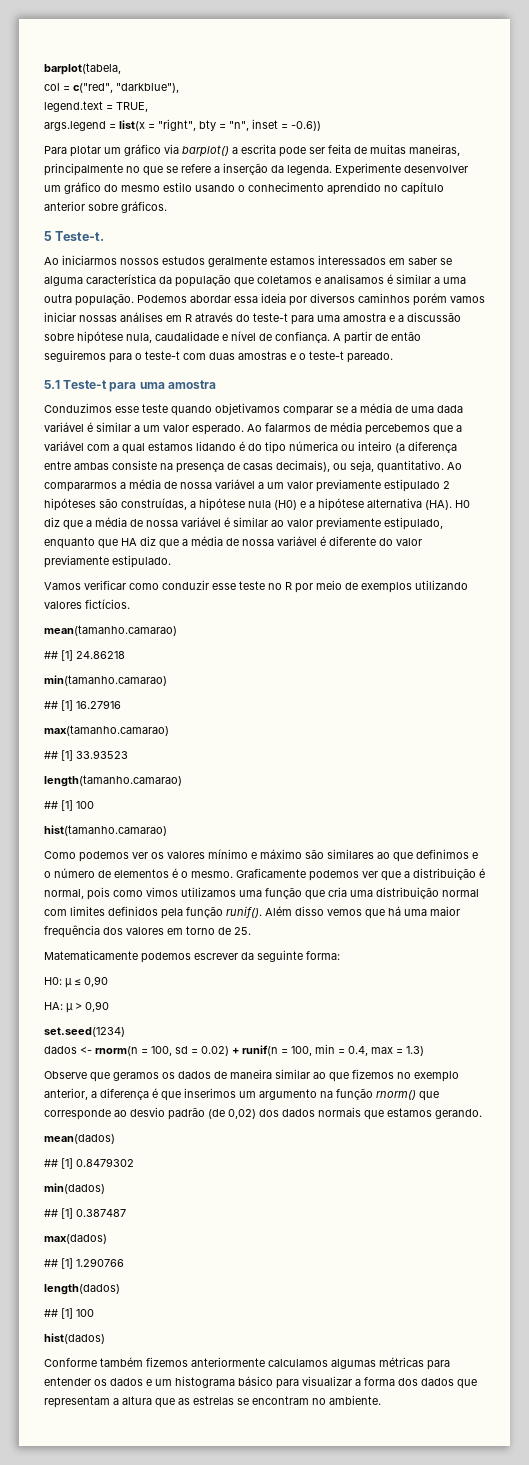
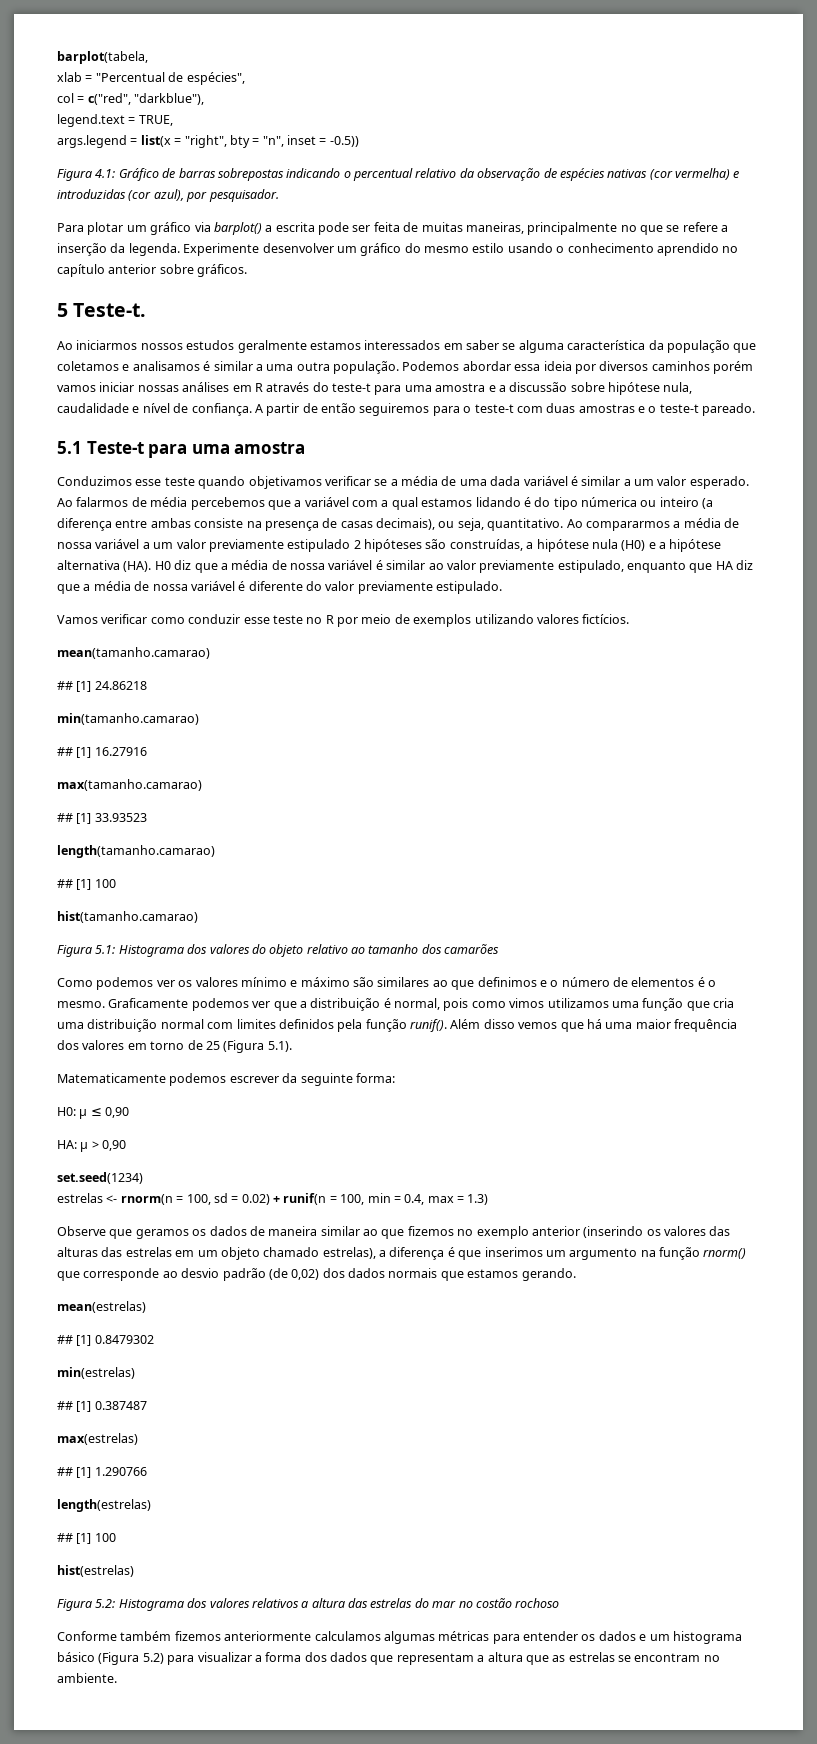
+ xlab = "Percentual de espécies",
- args.legend = list(x = "right", bty = "n", inset = -0.6))
+ args.legend = list(x = "right", bty = "n", inset = -0.5))
+ Figura 4.1: Gráfico de barras sobrepostas indicando o percentual relativo da observação de espécies nativas (cor vermelha) e introduzidas (cor azul), por pesquisador.
- Conduzimos esse teste quando objetivamos comparar se a média de uma dada variável é similar a um valor esperado.
+ Conduzimos esse teste quando objetivamos verificar se a média de uma dada variável é similar a um valor esperado.
+ Figura 5.1: Histograma dos valores do objeto relativo ao tamanho dos camarões
- Além disso vemos que há uma maior frequência dos valores em torno de 25.
+ Além disso vemos que há uma maior frequência dos valores em torno de 25 (Figura 5.1).
- dados <- rnorm(n = 100, sd = 0.02) + runif(n = 100, min = 0.4, max = 1.3)
+ estrelas <- rnorm(n = 100, sd = 0.02) + runif(n = 100, min = 0.4, max = 1.3)
- Observe que geramos os dados de maneira similar ao que fizemos no exemplo anterior, a diferença é que inserimos um argumento na função rnorm() que corresponde ao desvio padrão (de 0,02) dos dados normais que estamos gerando.
+ Observe que geramos os dados de maneira similar ao que fizemos no exemplo anterior (inserindo os valores das alturas das estrelas em um objeto chamado estrelas), a diferença é que inserimos um argumento na função rnorm() que corresponde ao desvio padrão (de 0,02) dos dados normais que estamos gerando.
- mean(dados)
+ mean(estrelas)
- min(dados)
+ min(estrelas)
- max(dados)
+ max(estrelas)
- length(dados)
+ length(estrelas)
  ## [1] 100
- hist(dados)
+ hist(estrelas)
+ Figura 5.2: Histograma dos valores relativos a altura das estrelas do mar no costão rochoso
- Conforme também fizemos anteriormente calculamos algumas métricas para entender os dados e um histograma básico para visualizar a forma dos dados que representam a altura que as estrelas se encontram no ambiente.
+ Conforme também fizemos anteriormente calculamos algumas métricas para entender os dados e um histograma básico (Figura 5.2) para visualizar a forma dos dados que representam a altura que as estrelas se encontram no ambiente.

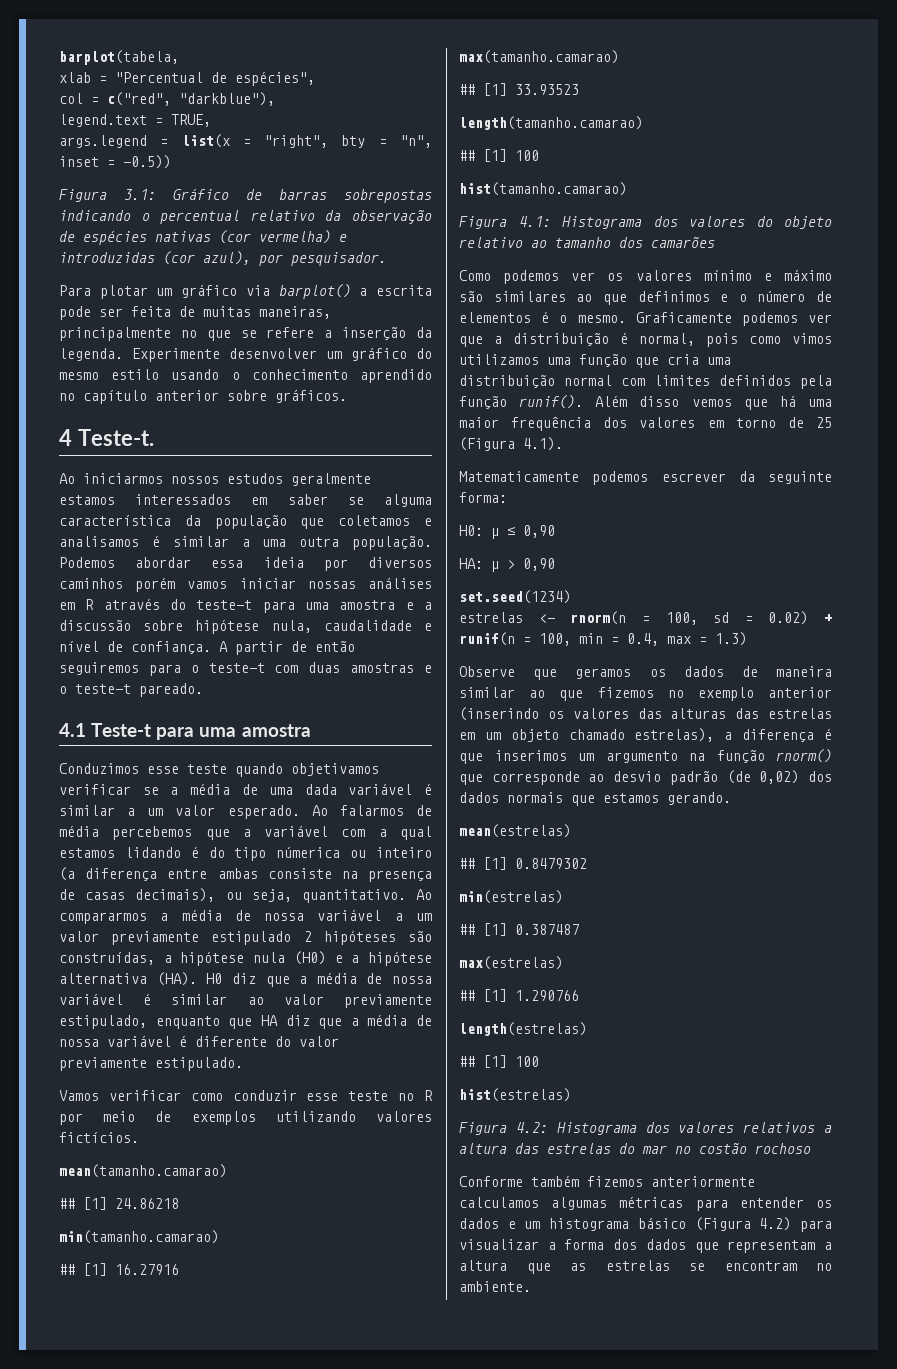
- Figura 4.1: Gráfico de barras sobrepostas indicando o percentual relativo da observação de espécies nativas (cor vermelha) e introduzidas (cor azul), por pesquisador.
+ Figura 3.1: Gráfico de barras sobrepostas indicando o percentual relativo da observação de espécies nativas (cor vermelha) e introduzidas (cor azul), por pesquisador.
- 5 Teste-t.
+ 4 Teste-t.
- 5.1 Teste-t para uma amostra
+ 4.1 Teste-t para uma amostra
- Figura 5.1: Histograma dos valores do objeto relativo ao tamanho dos camarões
+ Figura 4.1: Histograma dos valores do objeto relativo ao tamanho dos camarões
- Além disso vemos que há uma maior frequência dos valores em torno de 25 (Figura 5.1).
+ Além disso vemos que há uma maior frequência dos valores em torno de 25 (Figura 4.1).
- Figura 5.2: Histograma dos valores relativos a altura das estrelas do mar no costão rochoso
+ Figura 4.2: Histograma dos valores relativos a altura das estrelas do mar no costão rochoso
- Conforme também fizemos anteriormente calculamos algumas métricas para entender os dados e um histograma básico (Figura 5.2) para visualizar a forma dos dados que representam a altura que as estrelas se encontram no ambiente.
+ Conforme também fizemos anteriormente calculamos algumas métricas para entender os dados e um histograma básico (Figura 4.2) para visualizar a forma dos dados que representam a altura que as estrelas se encontram no ambiente.

